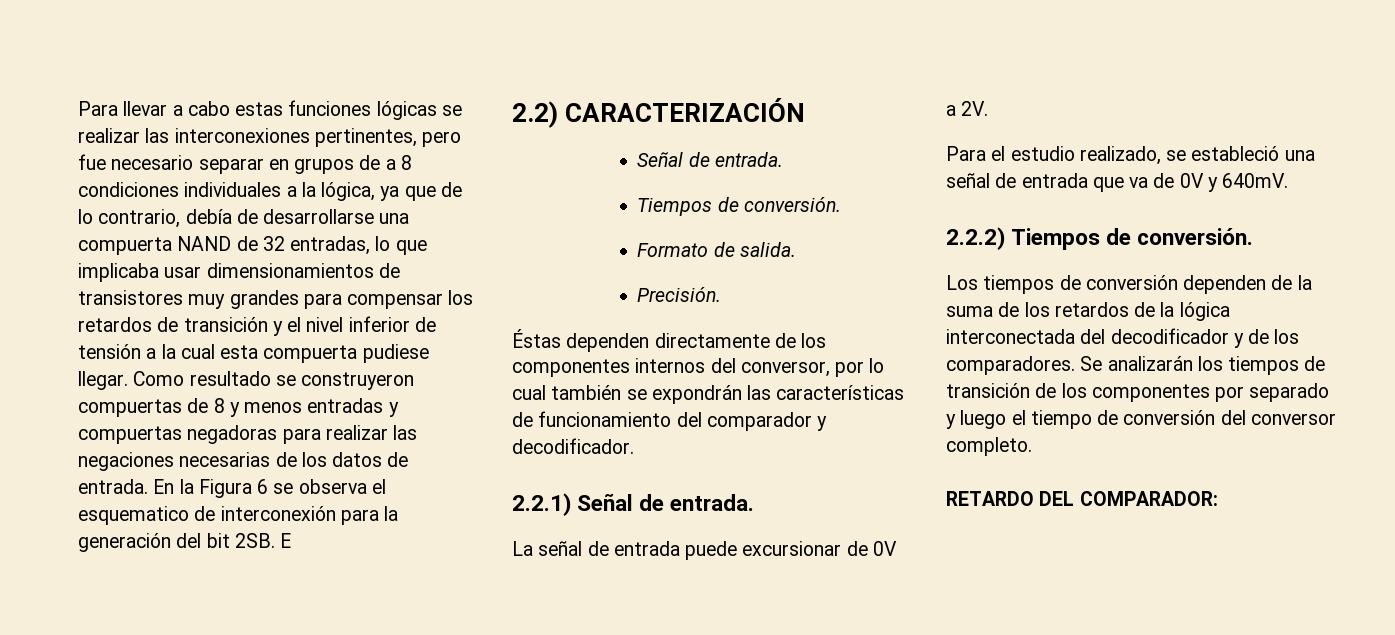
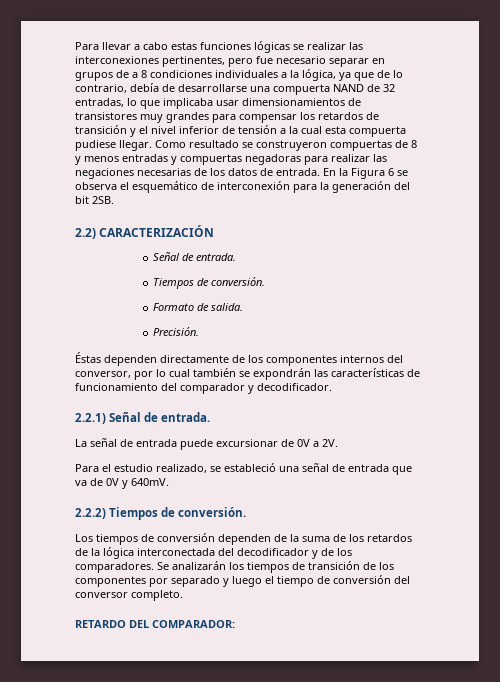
- En la Figura 6 se observa el esquematico de interconexión para la generación del bit 2SB. E
+ En la Figura 6 se observa el esquemático de interconexión para la generación del bit 2SB.

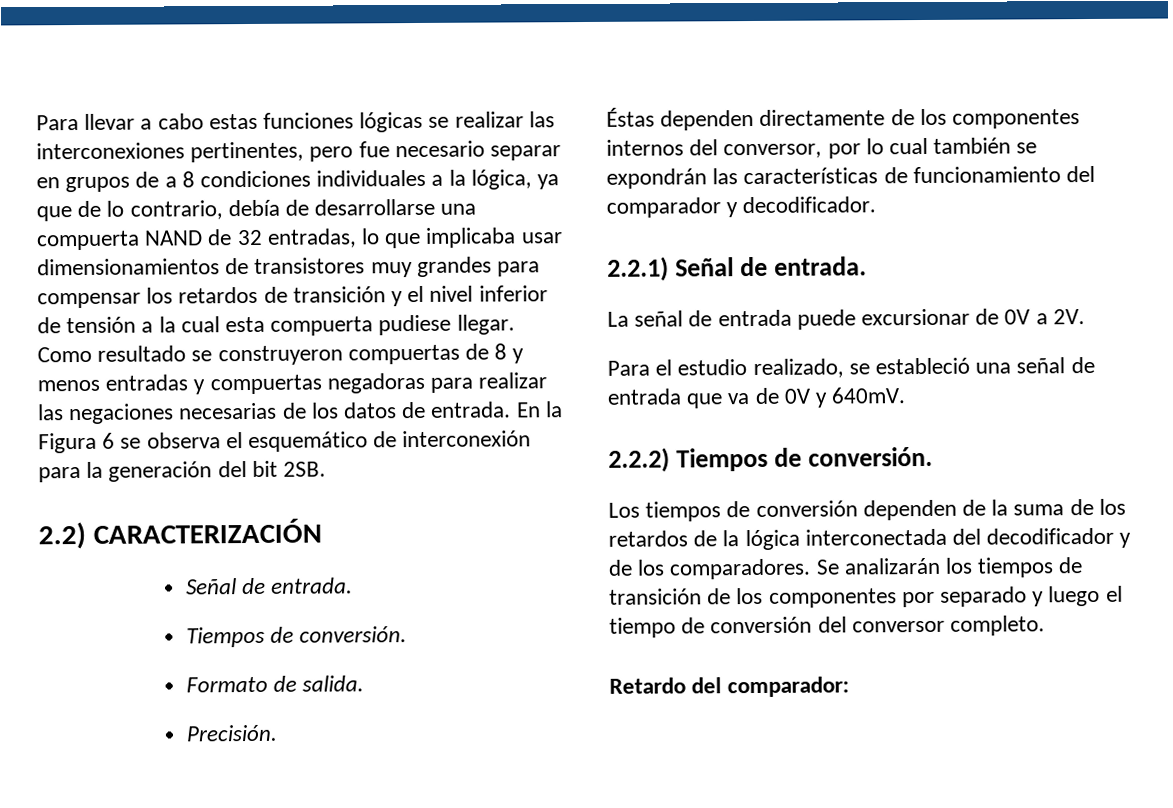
- RETARDO DEL COMPARADOR:
+ Retardo del comparador:

